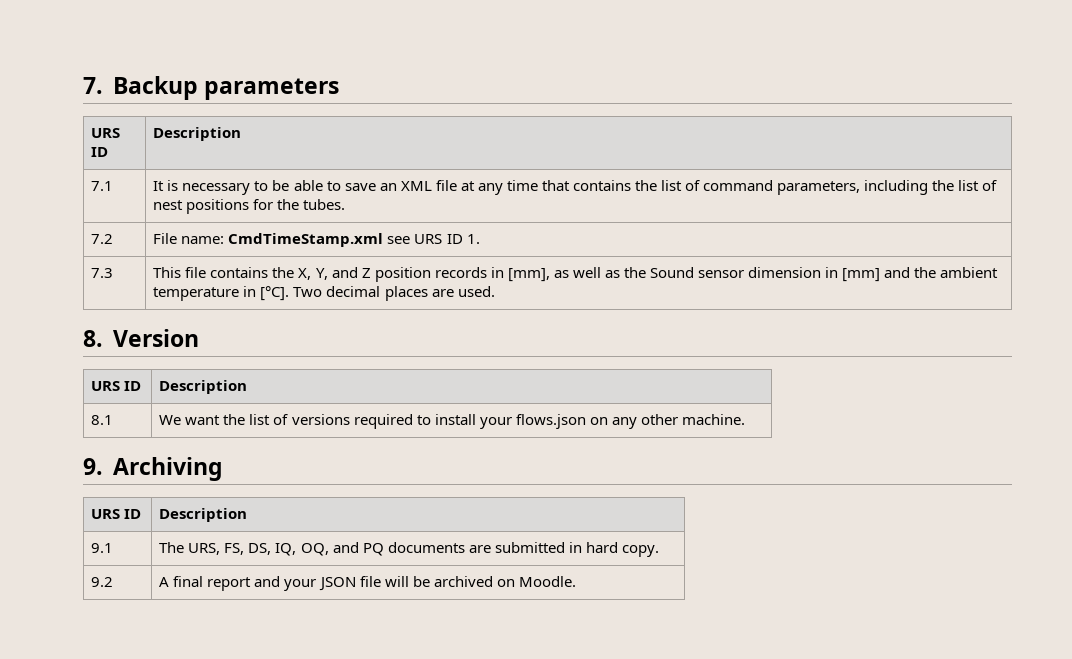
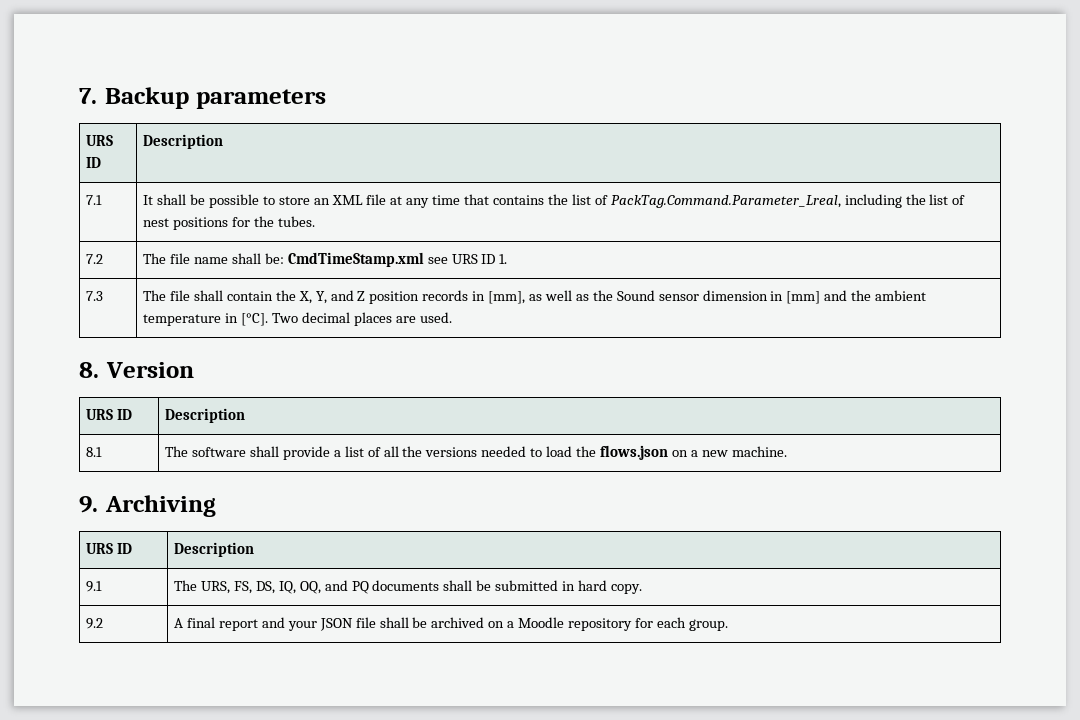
- 7.1 | It is necessary to be able to save an XML file at any time that contains the list of command parameters, including the list of nest positions for the tubes.
+ 7.1 | It shall be possible to store an XML file at any time that contains the list of PackTag.Command.Parameter_Lreal, including the list of nest positions for the tubes.
- 7.2 | File name: CmdTimeStamp.xml see URS ID 1.
+ 7.2 | The file name shall be: CmdTimeStamp.xml see URS ID 1.
- 7.3 | This file contains the X, Y, and Z position records in [mm], as well as the Sound sensor dimension in [mm] and the ambient temperature in [°C]. Two decimal places are used.
+ 7.3 | The file shall contain the X, Y, and Z position records in [mm], as well as the Sound sensor dimension in [mm] and the ambient temperature in [°C]. Two decimal places are used.
- 8.1 | We want the list of versions required to install your flows.json on any other machine.
+ 8.1 | The software shall provide a list of all the versions needed to load the flows.json on a new machine.
- 9.1 | The URS, FS, DS, IQ, OQ, and PQ documents are submitted in hard copy.
+ 9.1 | The URS, FS, DS, IQ, OQ, and PQ documents shall be submitted in hard copy.
- 9.2 | A final report and your JSON file will be archived on Moodle.
+ 9.2 | A final report and your JSON file shall be archived on a Moodle repository for each group.

